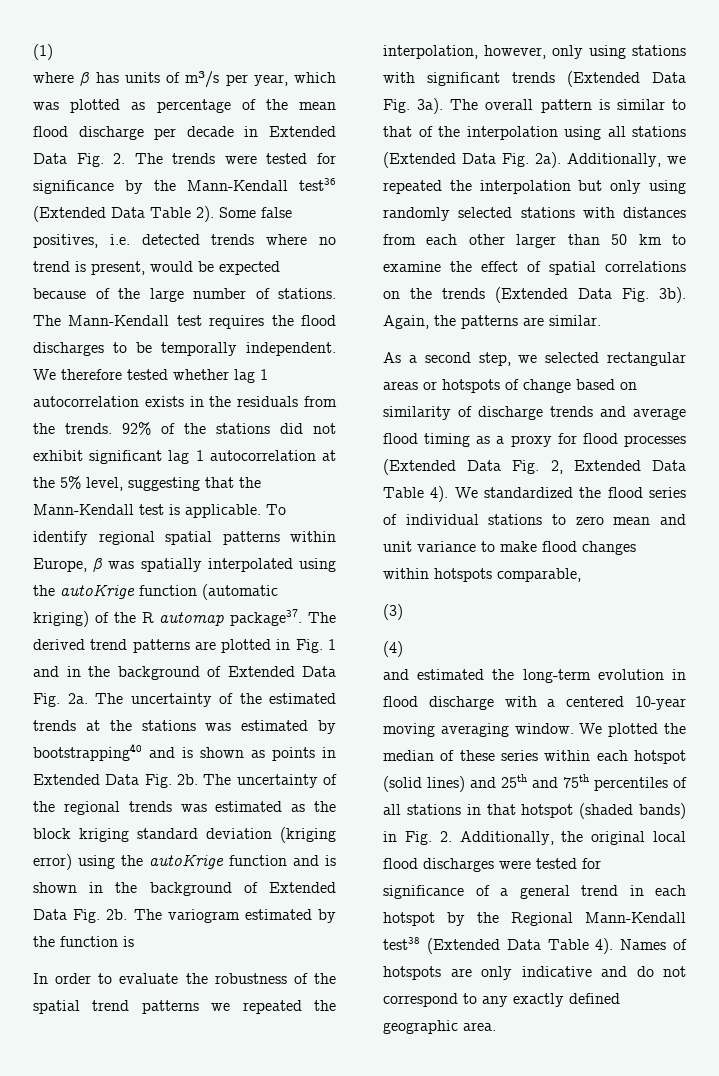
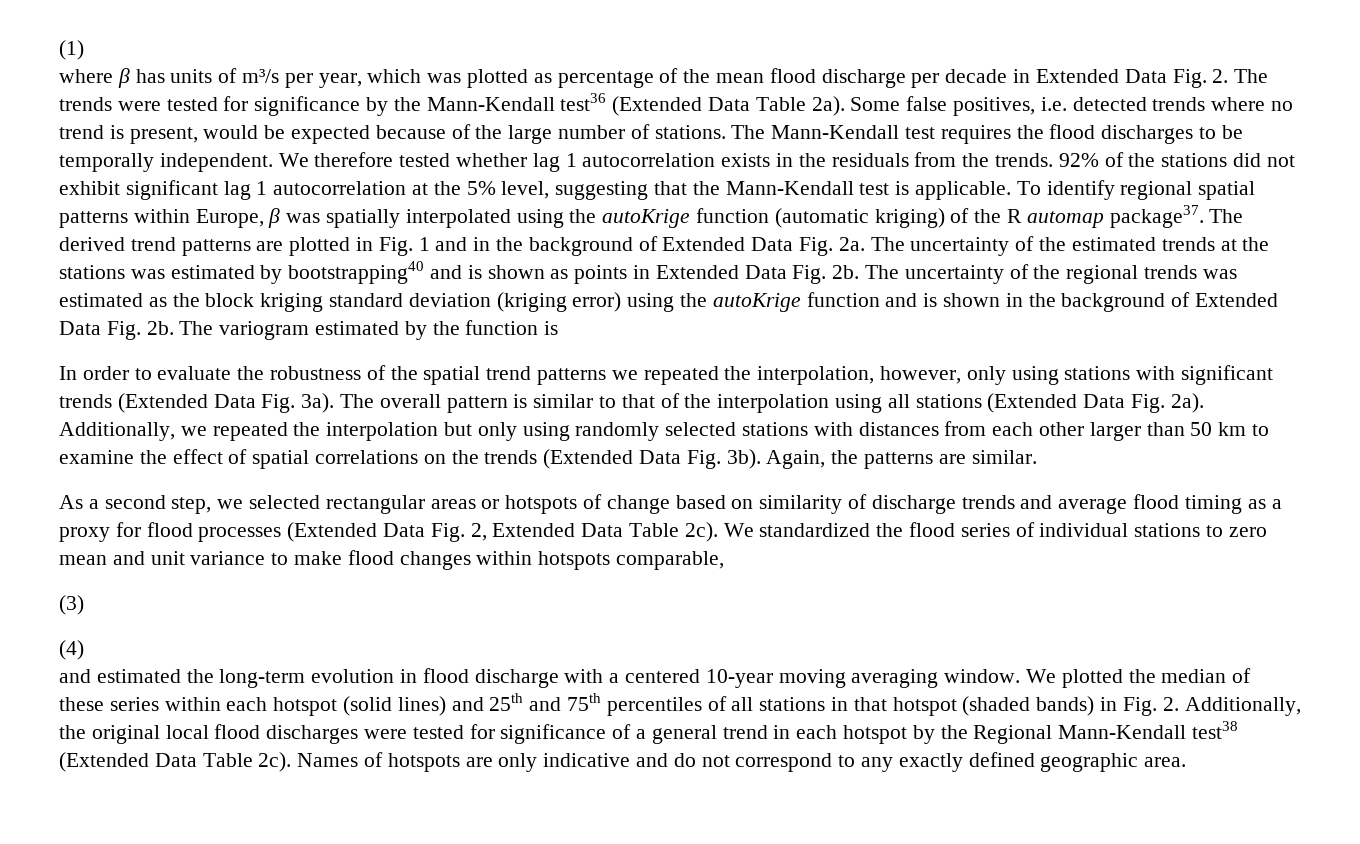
- where β has units of m³/s per year, which was plotted as percentage of the mean flood discharge per decade in Extended Data Fig. 2. The trends were tested for significance by the Mann-Kendall test36 (Extended Data Table 2).
+ where β has units of m³/s per year, which was plotted as percentage of the mean flood discharge per decade in Extended Data Fig. 2. The trends were tested for significance by the Mann-Kendall test36 (Extended Data Table 2a).
- As a second step, we selected rectangular areas or hotspots of change based on similarity of discharge trends and average flood timing as a proxy for flood processes (Extended Data Fig. 2, Extended Data Table 4).
+ As a second step, we selected rectangular areas or hotspots of change based on similarity of discharge trends and average flood timing as a proxy for flood processes (Extended Data Fig. 2, Extended Data Table 2c).
- We plotted the median of these series within each hotspot (solid lines) and 25th and 75th percentiles of all stations in that hotspot (shaded bands) in Fig. 2. Additionally, the original local flood discharges were tested for significance of a general trend in each hotspot by the Regional Mann-Kendall test38 (Extended Data Table 4).
+ We plotted the median of these series within each hotspot (solid lines) and 25th and 75th percentiles of all stations in that hotspot (shaded bands) in Fig. 2. Additionally, the original local flood discharges were tested for significance of a general trend in each hotspot by the Regional Mann-Kendall test38 (Extended Data Table 2c).

